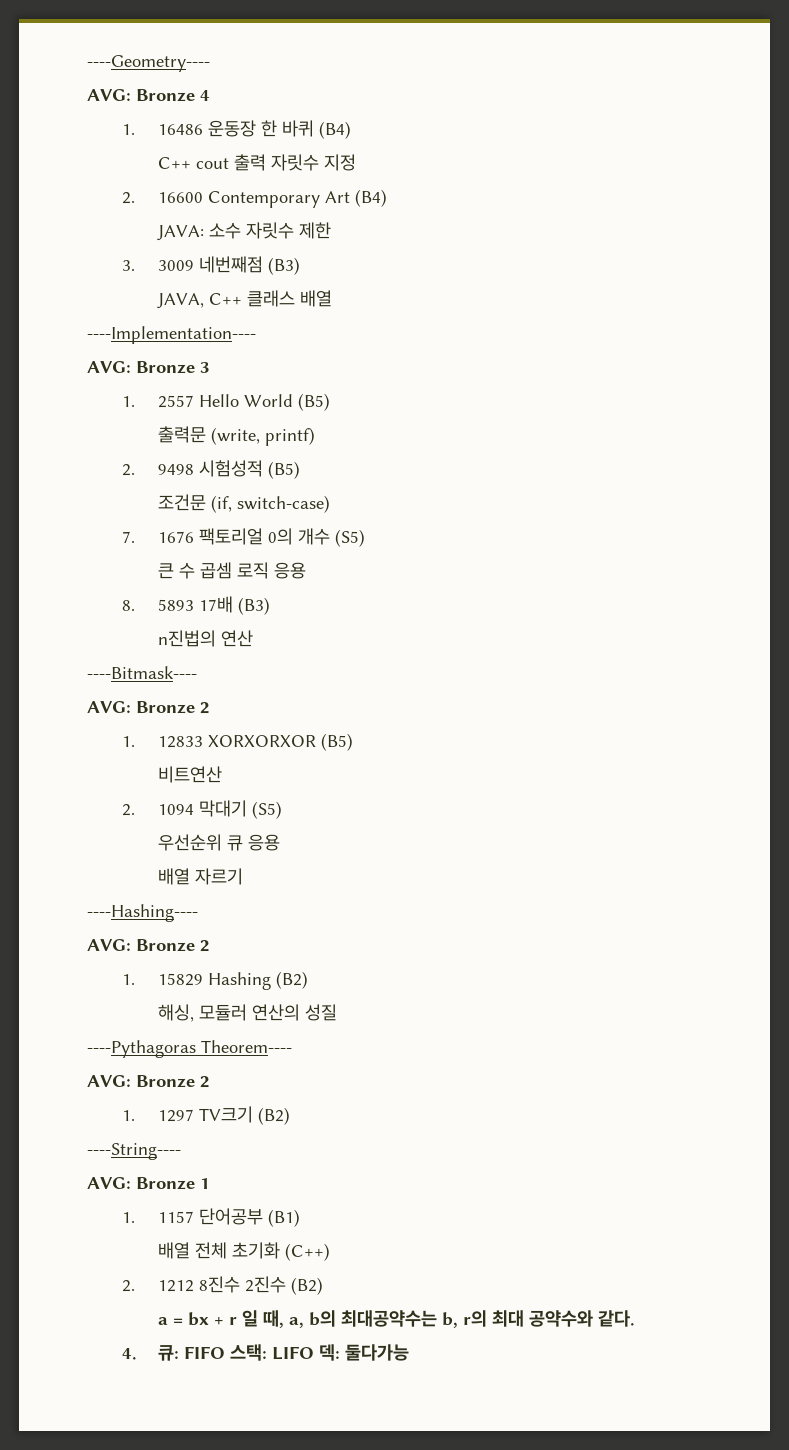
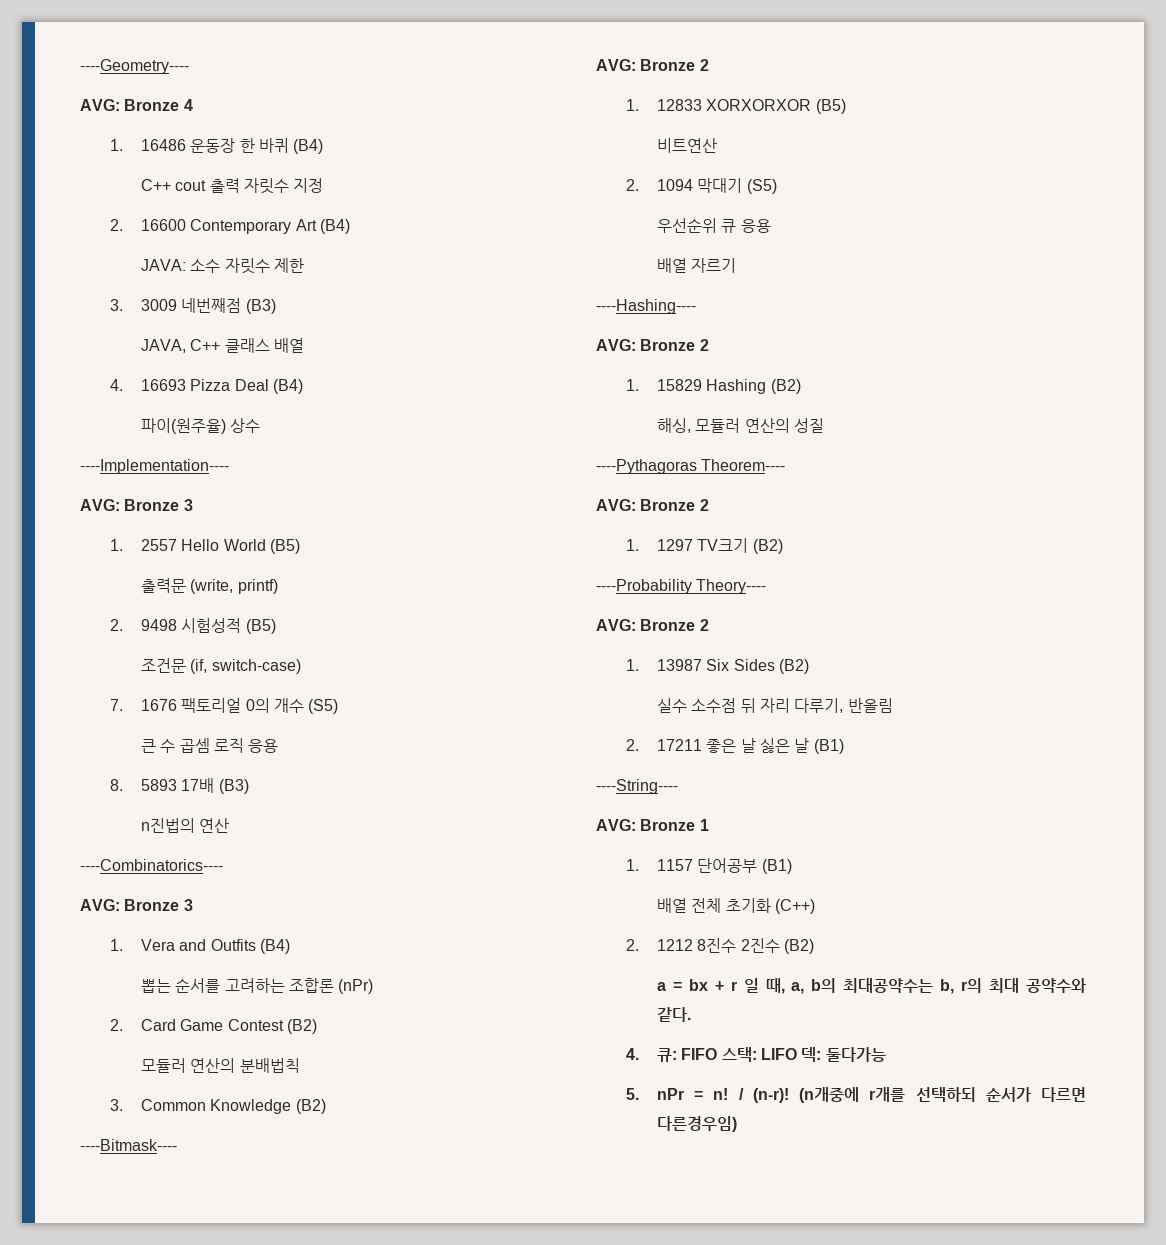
+ 4. 16693 Pizza Deal (B4)
+ 파이(원주율) 상수
+ ----Combinatorics----
+ AVG: Bronze 3
+ 1. Vera and Outfits (B4)
+ 뽑는 순서를 고려하는 조합론 (nPr)
+ 2. Card Game Contest (B2)
+ 모듈러 연산의 분배법칙
+ 3. Common Knowledge (B2)
+ ----Probability Theory----
+ AVG: Bronze 2
+ 1. 13987 Six Sides (B2)
+ 실수 소수점 뒤 자리 다루기, 반올림
+ 2. 17211 좋은 날 싫은 날 (B1)
+ 5. nPr = n! / (n-r)! (n개중에 r개를 선택하되 순서가 다르면 다른경우임)

